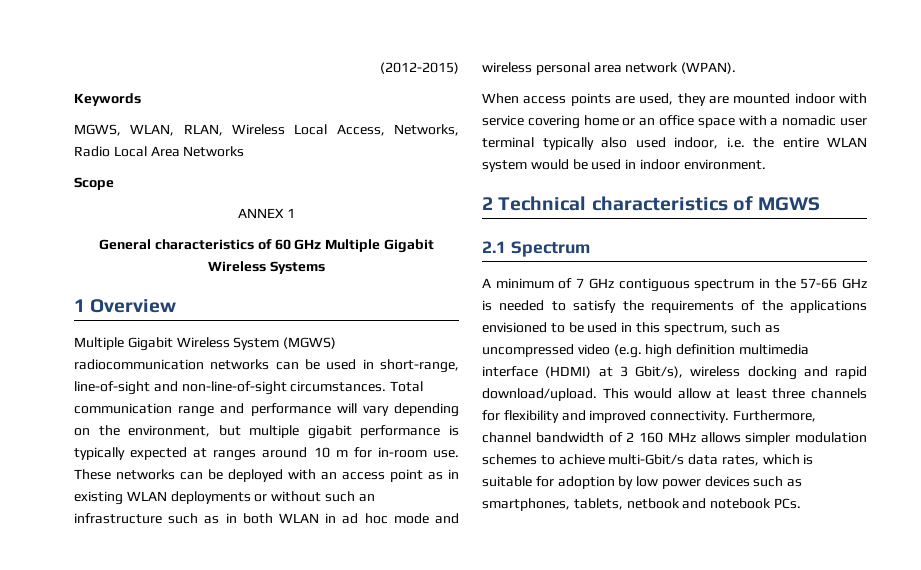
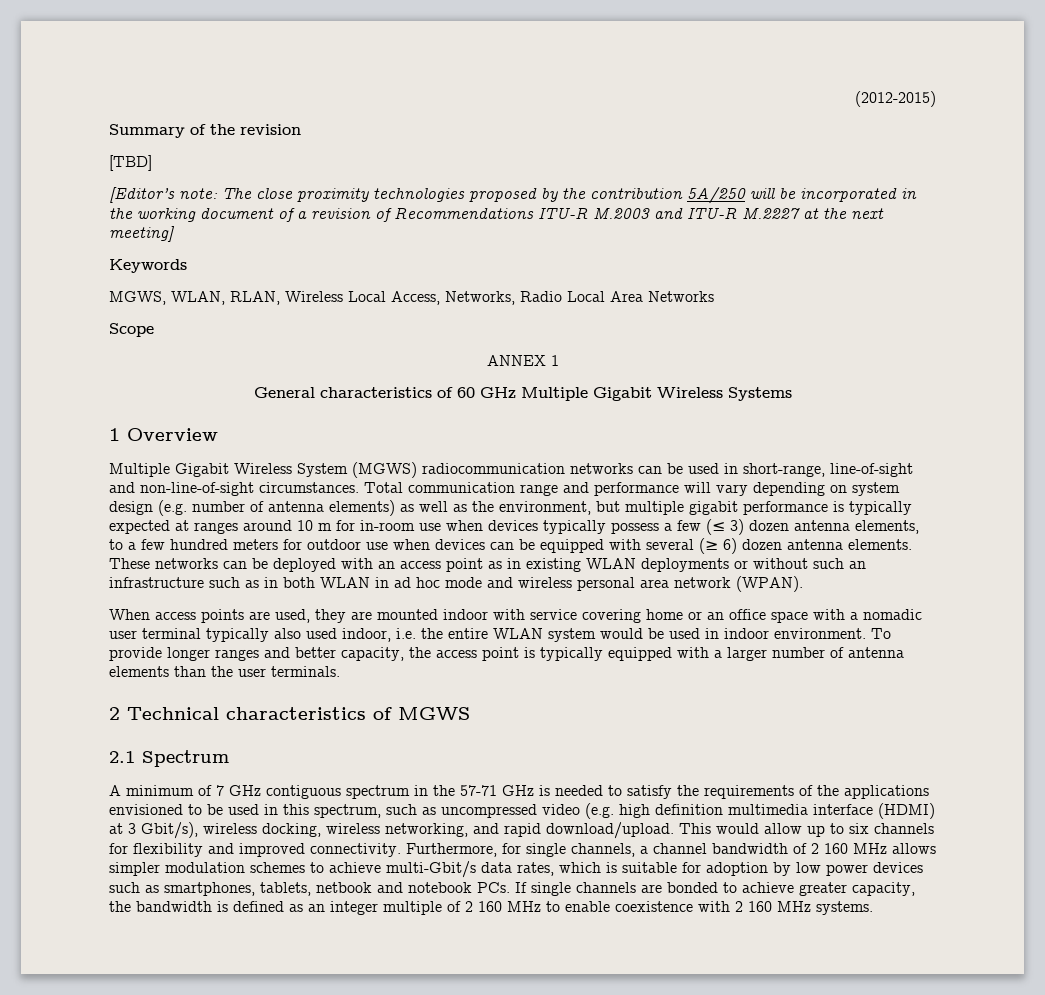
+ Summary of the revision
+ [TBD]
+ [Editor’s note: The close proximity technologies proposed by the contribution 5A/250 will be incorporated in the working document of a revision of Recommendations ITU-R M.2003 and ITU-R M.2227 at the next meeting]
- Total communication range and performance will vary depending on the environment, but multiple gigabit performance is typically expected at ranges around 10 m for in-room use.
+ Total communication range and performance will vary depending on system design (e.g. number of antenna elements) as well as the environment, but multiple gigabit performance is typically expected at ranges around 10 m for in-room use when devices typically possess a few (≤ 3) dozen antenna elements, to a few hundred meters for outdoor use when devices can be equipped with several (≥ 6) dozen antenna elements.
+ To provide longer ranges and better capacity, the access point is typically equipped with a larger number of antenna elements than the user terminals.
- A minimum of 7 GHz contiguous spectrum in the 57-66 GHz is needed to satisfy the requirements of the applications envisioned to be used in this spectrum, such as uncompressed video (e.g. high definition multimedia interface (HDMI) at 3 Gbit/s), wireless docking and rapid download/upload.
+ A minimum of 7 GHz contiguous spectrum in the 57-71 GHz is needed to satisfy the requirements of the applications envisioned to be used in this spectrum, such as uncompressed video (e.g. high definition multimedia interface (HDMI) at 3 Gbit/s), wireless docking, wireless networking, and rapid download/upload.
- This would allow at least three channels for flexibility and improved connectivity.
+ This would allow up to six channels for flexibility and improved connectivity.
- Furthermore, channel bandwidth of 2 160 MHz allows simpler modulation schemes to achieve multi-Gbit/s data rates, which is suitable for adoption by low power devices such as smartphones, tablets, netbook and notebook PCs.
+ Furthermore, for single channels, a channel bandwidth of 2 160 MHz allows simpler modulation schemes to achieve multi-Gbit/s data rates, which is suitable for adoption by low power devices such as smartphones, tablets, netbook and notebook PCs. If single channels are bonded to achieve greater capacity, the bandwidth is defined as an integer multiple of 2 160 MHz to enable coexistence with 2 160 MHz systems.

